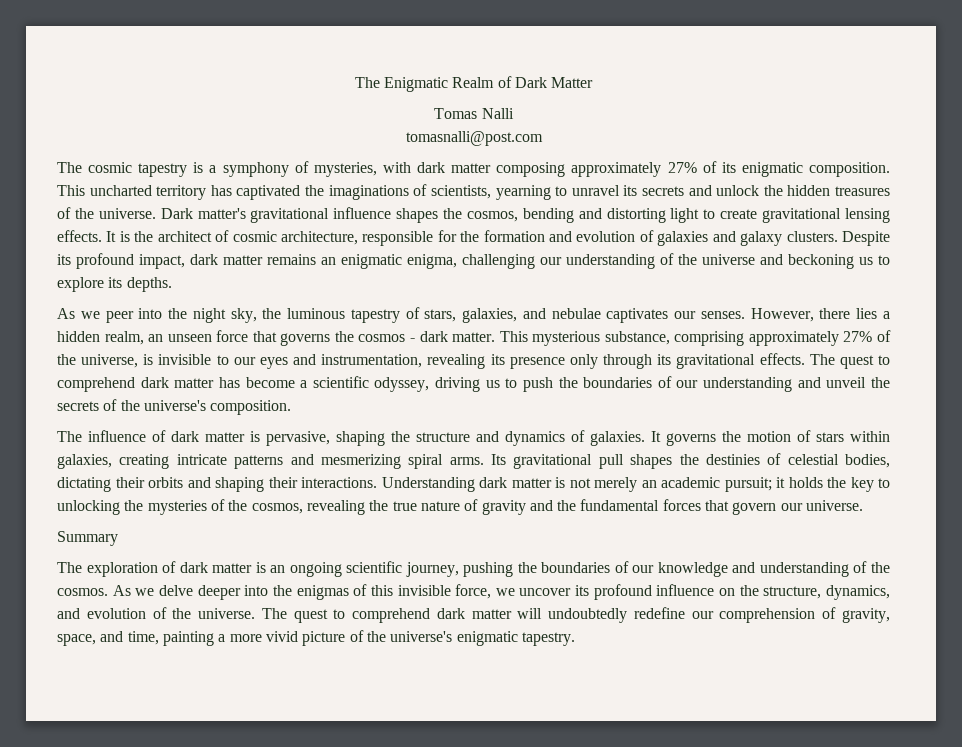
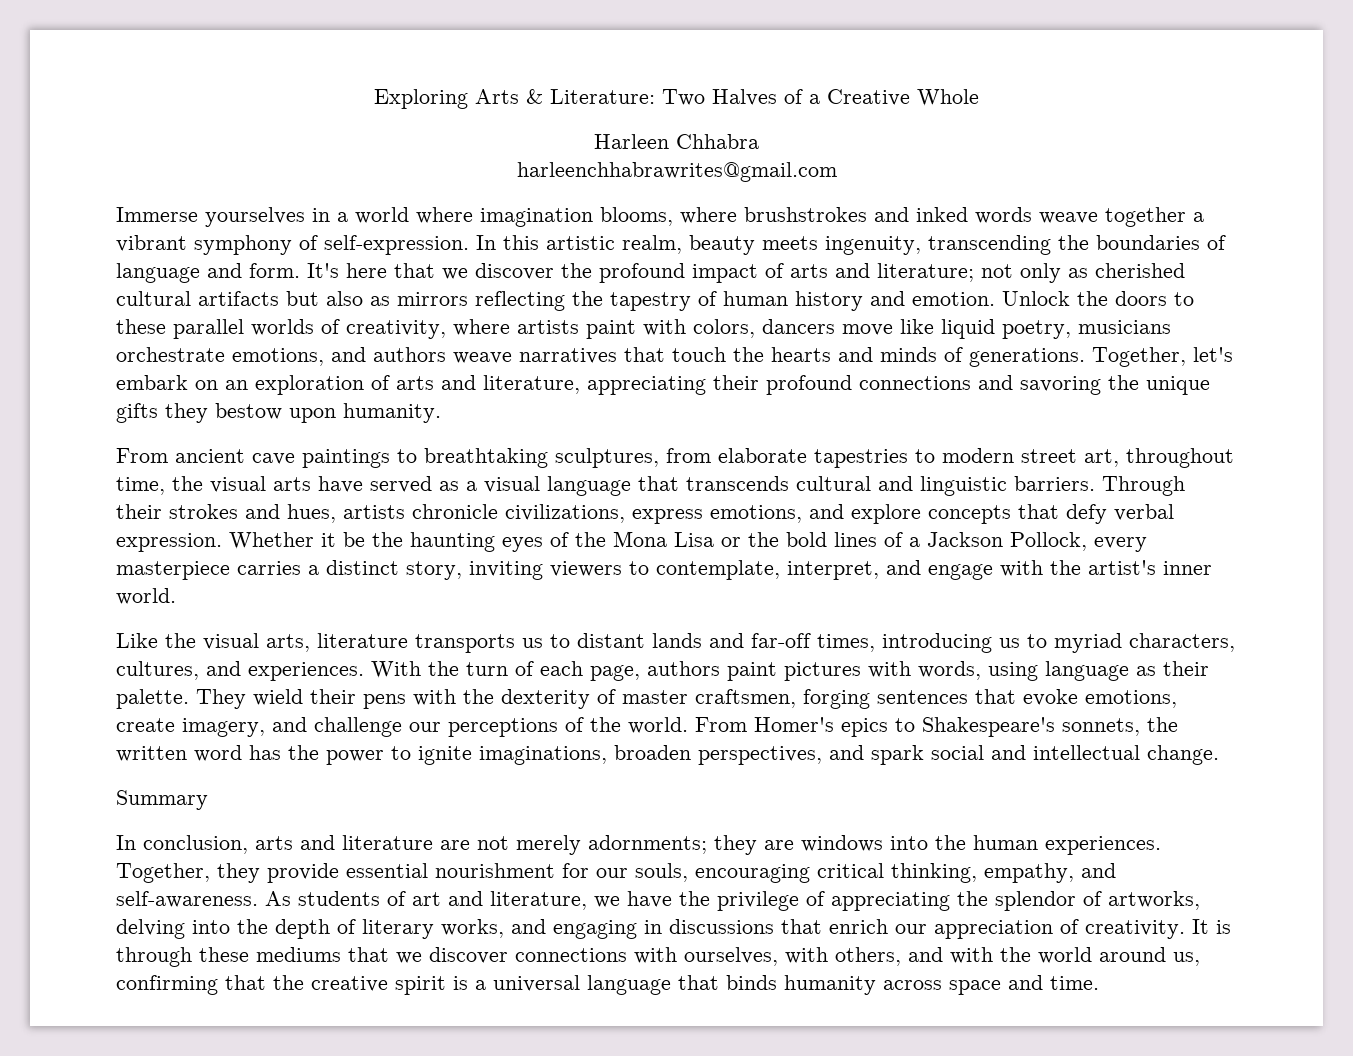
- The Enigmatic Realm of Dark Matter
- Tomas Nalli
- tomasnalli@post.com
- The cosmic tapestry is a symphony of mysteries, with dark matter composing approximately 27% of its enigmatic composition. This uncharted territory has captivated the imaginations of scientists, yearning to unravel its secrets and unlock the hidden treasures of the universe. Dark matter's gravitational influence shapes the cosmos, bending and distorting light to create gravitational lensing effects. It is the architect of cosmic architecture, responsible for the formation and evolution of galaxies and galaxy clusters. Despite its profound impact, dark matter remains an enigmatic enigma, challenging our understanding of the universe and beckoning us to explore its depths.
- As we peer into the night sky, the luminous tapestry of stars, galaxies, and nebulae captivates our senses. However, there lies a hidden realm, an unseen force that governs the cosmos - dark matter. This mysterious substance, comprising approximately 27% of the universe, is invisible to our eyes and instrumentation, revealing its presence only through its gravitational effects. The quest to comprehend dark matter has become a scientific odyssey, driving us to push the boundaries of our understanding and unveil the secrets of the universe's composition.
- The influence of dark matter is pervasive, shaping the structure and dynamics of galaxies. It governs the motion of stars within galaxies, creating intricate patterns and mesmerizing spiral arms. Its gravitational pull shapes the destinies of celestial bodies, dictating their orbits and shaping their interactions. Understanding dark matter is not merely an academic pursuit; it holds the key to unlocking the mysteries of the cosmos, revealing the true nature of gravity and the fundamental forces that govern our universe.
+ Exploring Arts & Literature: Two Halves of a Creative Whole
+ Harleen Chhabra
+ harleenchhabrawrites@gmail.com
+ Immerse yourselves in a world where imagination blooms, where brushstrokes and inked words weave together a vibrant symphony of self-expression. In this artistic realm, beauty meets ingenuity, transcending the boundaries of language and form. It's here that we discover the profound impact of arts and literature; not only as cherished cultural artifacts but also as mirrors reflecting the tapestry of human history and emotion. Unlock the doors to these parallel worlds of creativity, where artists paint with colors, dancers move like liquid poetry, musicians orchestrate emotions, and authors weave narratives that touch the hearts and minds of generations. Together, let's embark on an exploration of arts and literature, appreciating their profound connections and savoring the unique gifts they bestow upon humanity.
+ From ancient cave paintings to breathtaking sculptures, from elaborate tapestries to modern street art, throughout time, the visual arts have served as a visual language that transcends cultural and linguistic barriers. Through their strokes and hues, artists chronicle civilizations, express emotions, and explore concepts that defy verbal expression. Whether it be the haunting eyes of the Mona Lisa or the bold lines of a Jackson Pollock, every masterpiece carries a distinct story, inviting viewers to contemplate, interpret, and engage with the artist's inner world.
+ Like the visual arts, literature transports us to distant lands and far-off times, introducing us to myriad characters, cultures, and experiences. With the turn of each page, authors paint pictures with words, using language as their palette. They wield their pens with the dexterity of master craftsmen, forging sentences that evoke emotions, create imagery, and challenge our perceptions of the world. From Homer's epics to Shakespeare's sonnets, the written word has the power to ignite imaginations, broaden perspectives, and spark social and intellectual change.
  Summary
- The exploration of dark matter is an ongoing scientific journey, pushing the boundaries of our knowledge and understanding of the cosmos. As we delve deeper into the enigmas of this invisible force, we uncover its profound influence on the structure, dynamics, and evolution of the universe. The quest to comprehend dark matter will undoubtedly redefine our comprehension of gravity, space, and time, painting a more vivid picture of the universe's enigmatic tapestry.
+ In conclusion, arts and literature are not merely adornments; they are windows into the human experiences. Together, they provide essential nourishment for our souls, encouraging critical thinking, empathy, and self-awareness. As students of art and literature, we have the privilege of appreciating the splendor of artworks, delving into the depth of literary works, and engaging in discussions that enrich our appreciation of creativity. It is through these mediums that we discover connections with ourselves, with others, and with the world around us, confirming that the creative spirit is a universal language that binds humanity across space and time.

